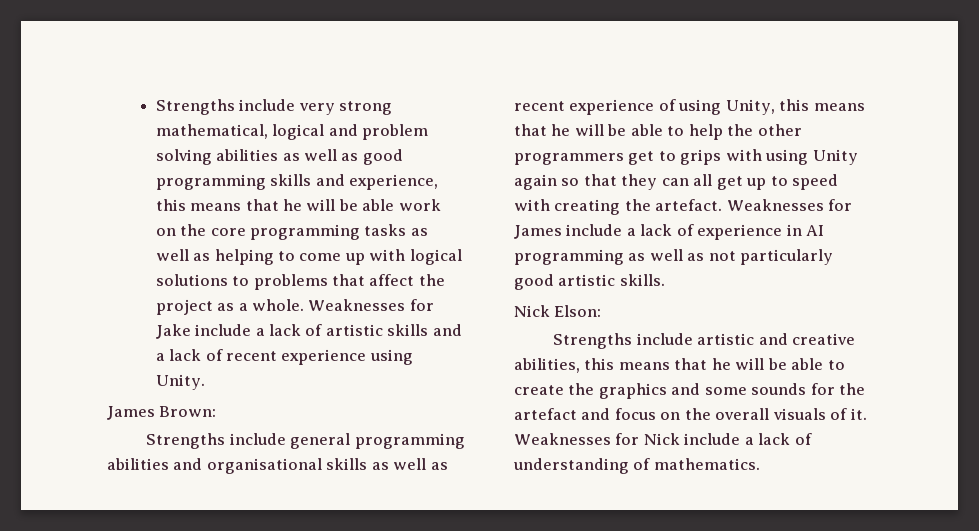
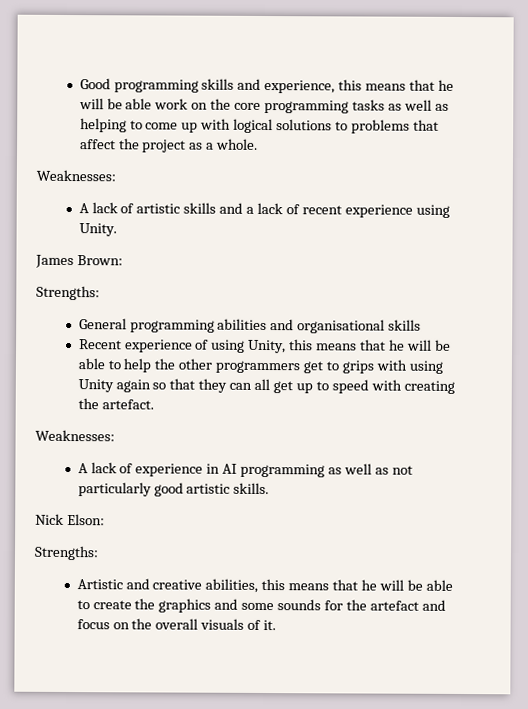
- Strengths include very strong mathematical, logical and problem solving abilities as well as good programming skills and experience, this means that he will be able work on the core programming tasks as well as helping to come up with logical solutions to problems that affect the project as a whole. Weaknesses for Jake include a lack of artistic skills and a lack of recent experience using Unity.
+ Good programming skills and experience, this means that he will be able work on the core programming tasks as well as helping to come up with logical solutions to problems that affect the project as a whole.
+ Weaknesses:
+ A lack of artistic skills and a lack of recent experience using Unity.
  James Brown:
- Strengths include general programming abilities and organisational skills as well as recent experience of using Unity, this means that he will be able to help the other programmers get to grips with using Unity again so that they can all get up to speed with creating the artefact. Weaknesses for James include a lack of experience in AI programming as well as not particularly good artistic skills.
+ Strengths:
+ General programming abilities and organisational skills
+ Recent experience of using Unity, this means that he will be able to help the other programmers get to grips with using Unity again so that they can all get up to speed with creating the artefact.
+ Weaknesses:
+ A lack of experience in AI programming as well as not particularly good artistic skills.
  Nick Elson:
- Strengths include artistic and creative abilities, this means that he will be able to create the graphics and some sounds for the artefact and focus on the overall visuals of it. Weaknesses for Nick include a lack of understanding of mathematics.
+ Strengths:
+ Artistic and creative abilities, this means that he will be able to create the graphics and some sounds for the artefact and focus on the overall visuals of it.

